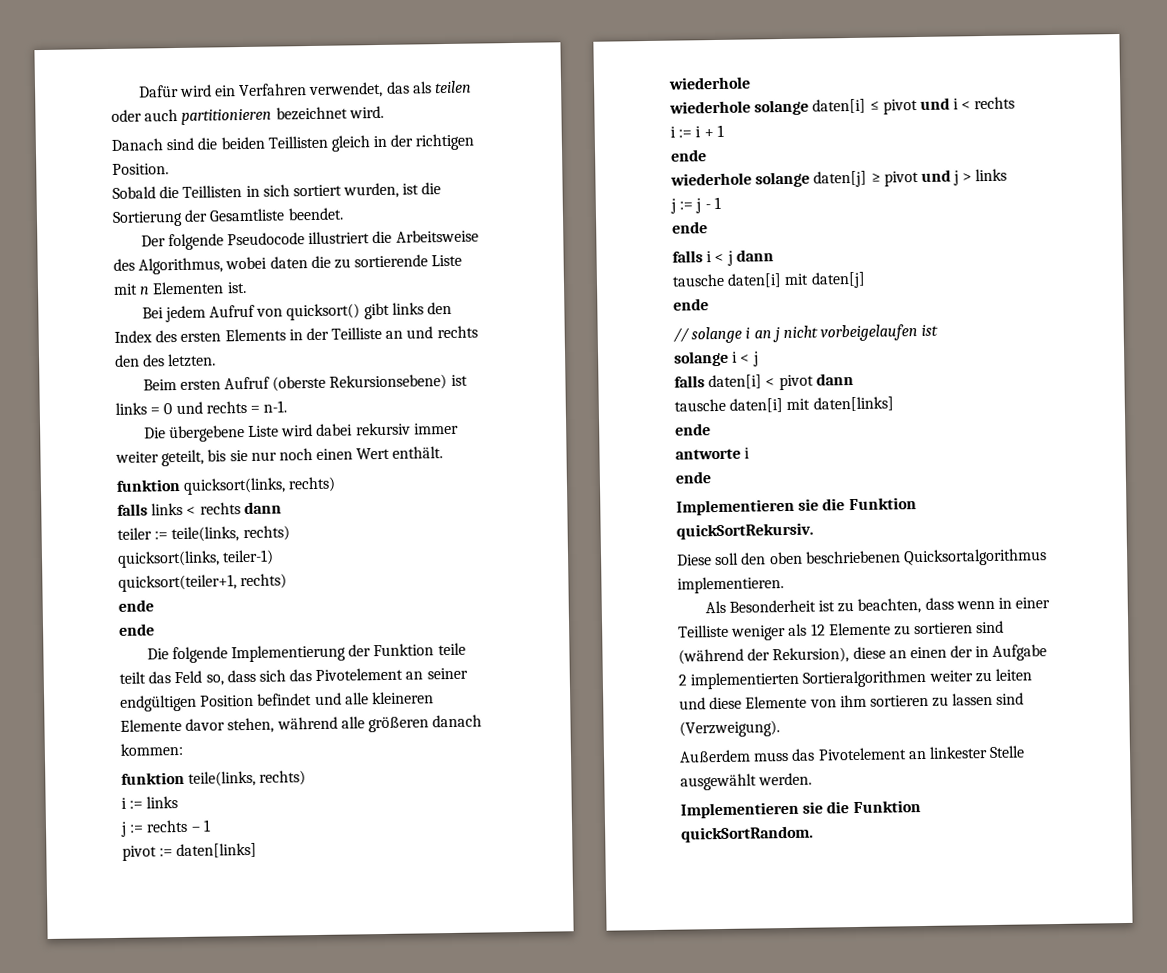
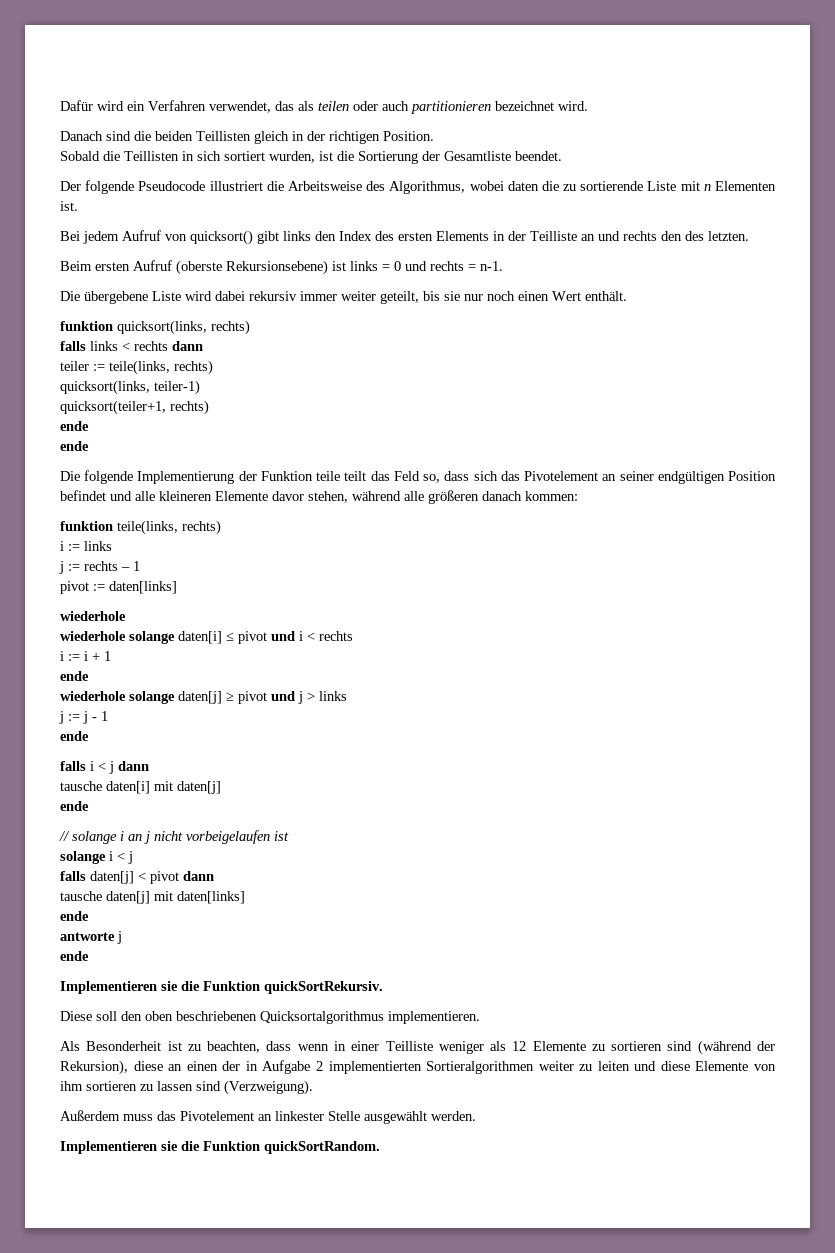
- falls daten[i] < pivot dann
+ falls daten[j] < pivot dann
- tausche daten[i] mit daten[links]
+ tausche daten[j] mit daten[links]
- antworte i
+ antworte j

